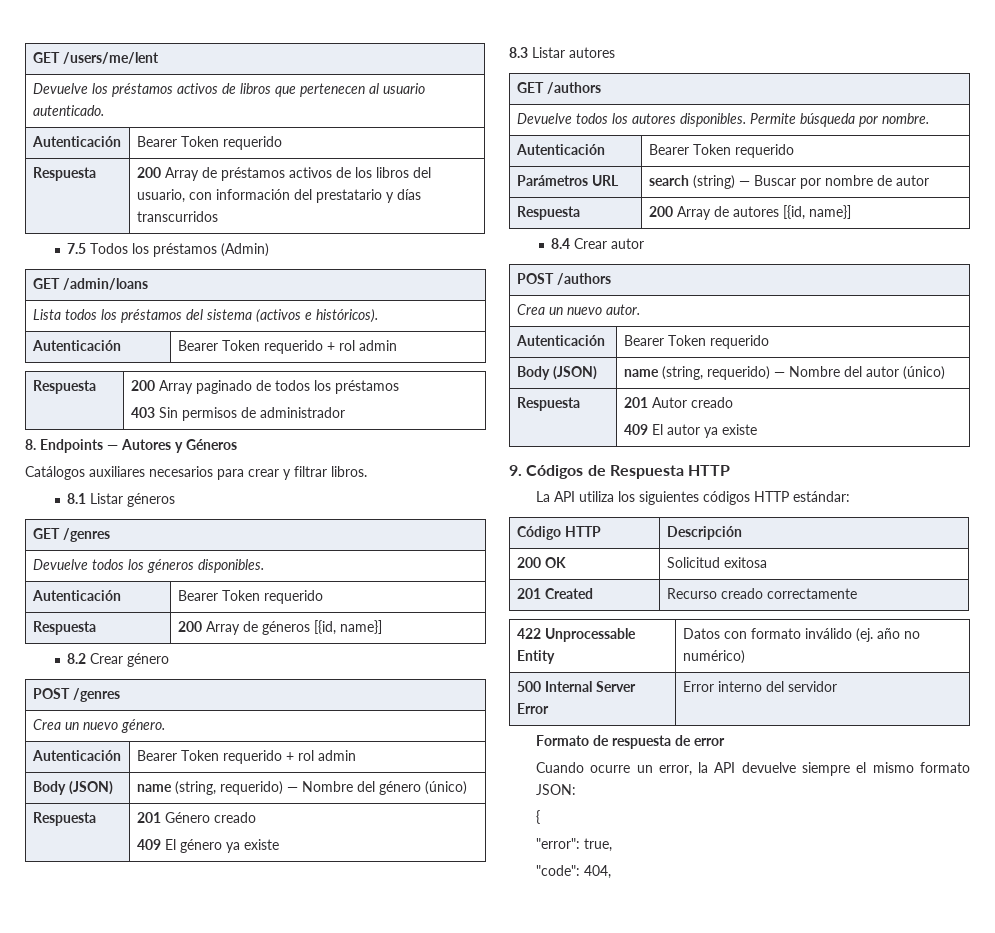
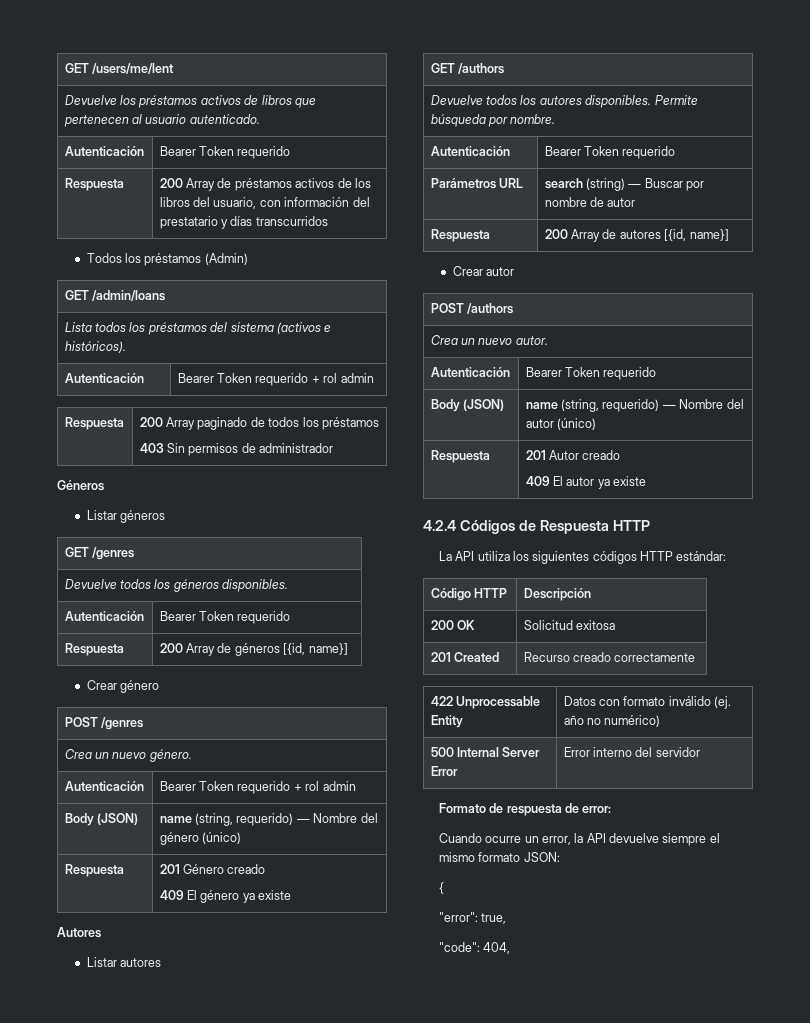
- 7.5 Todos los préstamos (Admin)
+ Todos los préstamos (Admin)
- 8. Endpoints — Autores y Géneros
- Catálogos auxiliares necesarios para crear y filtrar libros.
- 8.1 Listar géneros
+ Géneros
+ Listar géneros
- 8.2 Crear género
+ Crear género
- 8.3 Listar autores
+ Autores
+ Listar autores
- 8.4 Crear autor
+ Crear autor
- 9. Códigos de Respuesta HTTP
+ 4.2.4 Códigos de Respuesta HTTP
- Formato de respuesta de error
+ Formato de respuesta de error:

